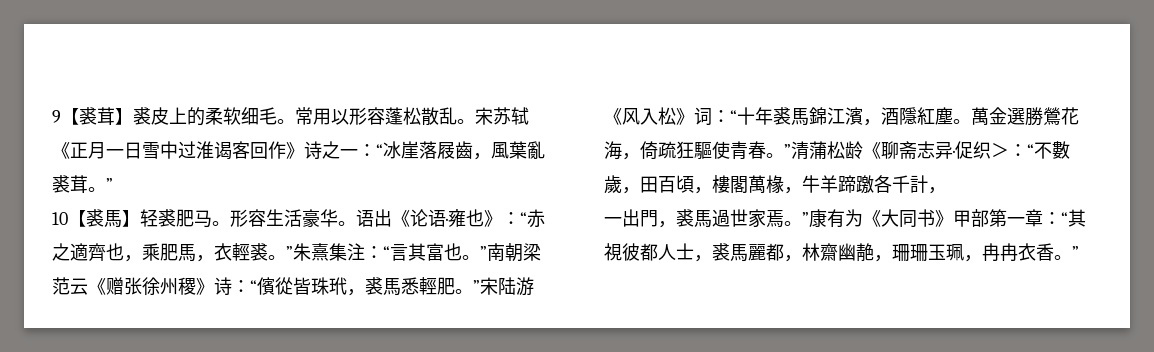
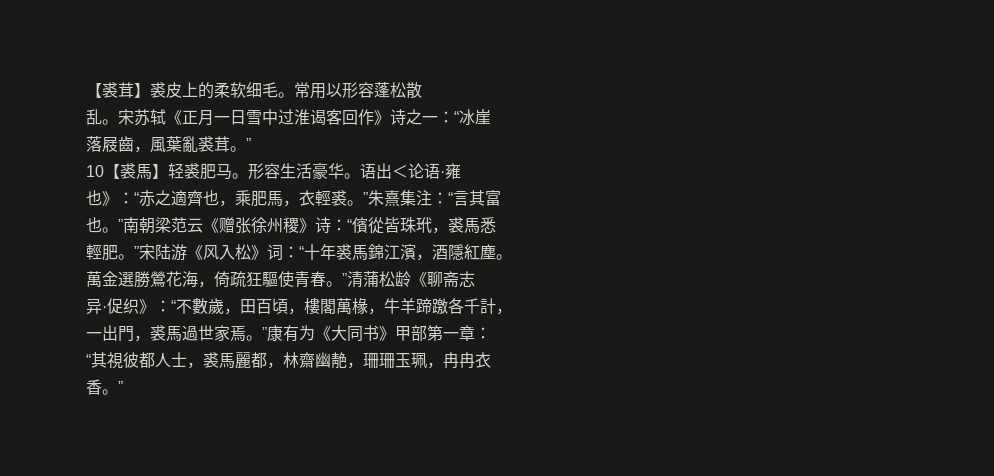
- 9【裘茸】裘皮上的柔软细毛。
+ 【裘茸】裘皮上的柔软细毛。
- 常用以形容蓬松散乱。
+ 常用以形容蓬松散
+ 乱。
- 宋苏轼《正月一日雪中过淮谒客回作》诗之一：“冰崖落屐齒，風葉亂裘茸。”
+ 宋苏轼《正月一日雪中过淮谒客回作》诗之一：“冰崖
+ 落屐齒，風葉亂裘茸。”
- 语出《论语·雍也》：
+ 语出＜论语·雍
+ 也》：
- “言其富也。”南朝梁范云《赠张徐州稷》诗：
+ “言其富
+ 也。”南朝梁范云《赠张徐州稷》诗：
- “儐從皆珠玳，裘馬悉輕肥。”宋陆游《风入松》词：
+ “儐從皆珠玳，裘馬悉
+ 輕肥。”宋陆游《风入松》词：
- “十年裘馬錦江濱，酒隱紅塵。萬金選勝鶯花海，倚疏狂驅使青春。”清蒲松龄《聊斋志异·促织＞：
+ “十年裘馬錦江濱，酒隱紅塵。
+ 萬金選勝鶯花海，倚疏狂驅使青春。”清蒲松龄《聊斋志
+ 异·促织》：
- 一出門，裘馬過世家焉。”康有为《大同书》甲部第一章：“其視彼都人士，裘馬麗都，林齋幽靘，珊珊玉珮，冉冉衣香。”
+ 一出門，裘馬過世家焉。”康有为《大同书》甲部第一章：
+ “其視彼都人士，裘馬麗都，林齋幽靘，珊珊玉珮，冉冉衣
+ 香。”

